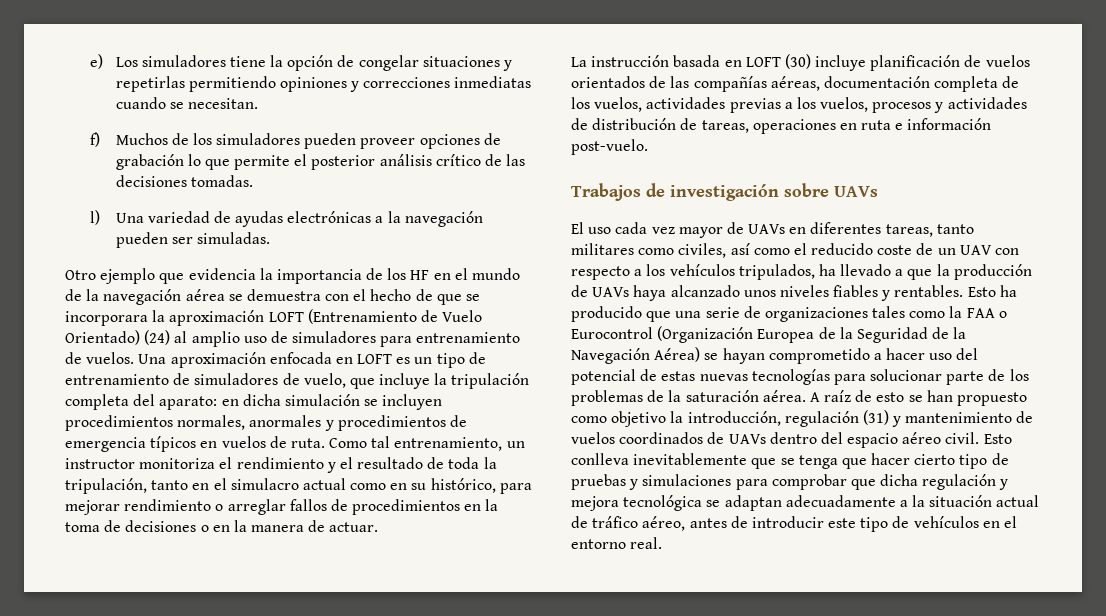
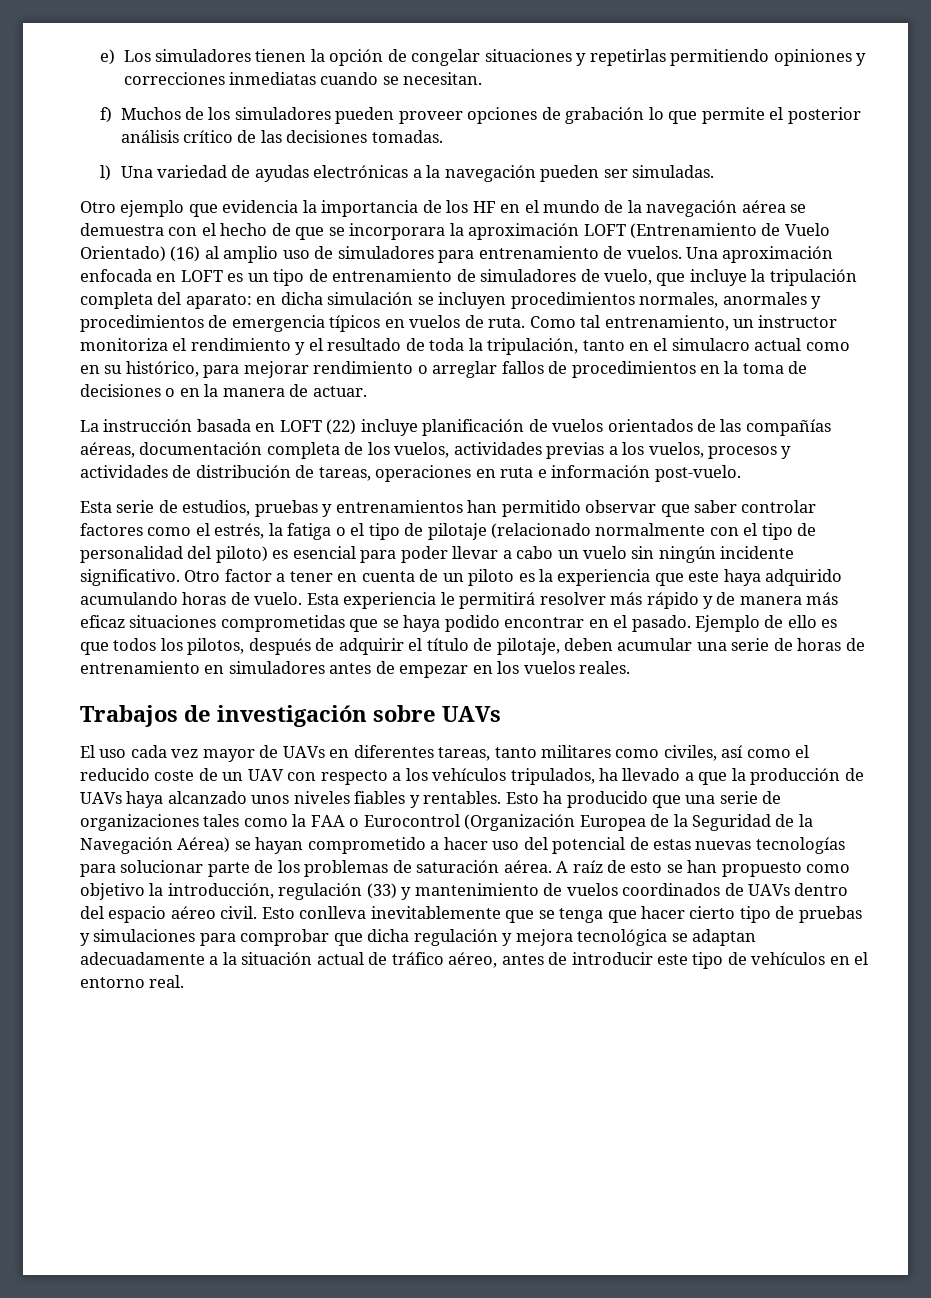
- e) Los simuladores tiene la opción de congelar situaciones y repetirlas permitiendo opiniones y correcciones inmediatas cuando se necesitan.
+ e) Los simuladores tienen la opción de congelar situaciones y repetirlas permitiendo opiniones y correcciones inmediatas cuando se necesitan.
- Otro ejemplo que evidencia la importancia de los HF en el mundo de la navegación aérea se demuestra con el hecho de que se incorporara la aproximación LOFT (Entrenamiento de Vuelo Orientado) (24) al amplio uso de simuladores para entrenamiento de vuelos.
+ Otro ejemplo que evidencia la importancia de los HF en el mundo de la navegación aérea se demuestra con el hecho de que se incorporara la aproximación LOFT (Entrenamiento de Vuelo Orientado) (16) al amplio uso de simuladores para entrenamiento de vuelos.
- La instrucción basada en LOFT (30) incluye planificación de vuelos orientados de las compañías aéreas, documentación completa de los vuelos, actividades previas a los vuelos, procesos y actividades de distribución de tareas, operaciones en ruta e información post-vuelo.
+ La instrucción basada en LOFT (22) incluye planificación de vuelos orientados de las compañías aéreas, documentación completa de los vuelos, actividades previas a los vuelos, procesos y actividades de distribución de tareas, operaciones en ruta e información post-vuelo.
+ Esta serie de estudios, pruebas y entrenamientos han permitido observar que saber controlar factores como el estrés, la fatiga o el tipo de pilotaje (relacionado normalmente con el tipo de personalidad del piloto) es esencial para poder llevar a cabo un vuelo sin ningún incidente significativo. Otro factor a tener en cuenta de un piloto es la experiencia que este haya adquirido acumulando horas de vuelo. Esta experiencia le permitirá resolver más rápido y de manera más eficaz situaciones comprometidas que se haya podido encontrar en el pasado. Ejemplo de ello es que todos los pilotos, después de adquirir el título de pilotaje, deben acumular una serie de horas de entrenamiento en simuladores antes de empezar en los vuelos reales.
- Esto ha producido que una serie de organizaciones tales como la FAA o Eurocontrol (Organización Europea de la Seguridad de la Navegación Aérea) se hayan comprometido a hacer uso del potencial de estas nuevas tecnologías para solucionar parte de los problemas de la saturación aérea.
+ Esto ha producido que una serie de organizaciones tales como la FAA o Eurocontrol (Organización Europea de la Seguridad de la Navegación Aérea) se hayan comprometido a hacer uso del potencial de estas nuevas tecnologías para solucionar parte de los problemas de saturación aérea.
- A raíz de esto se han propuesto como objetivo la introducción, regulación (31) y mantenimiento de vuelos coordinados de UAVs dentro del espacio aéreo civil.
+ A raíz de esto se han propuesto como objetivo la introducción, regulación (33) y mantenimiento de vuelos coordinados de UAVs dentro del espacio aéreo civil.

